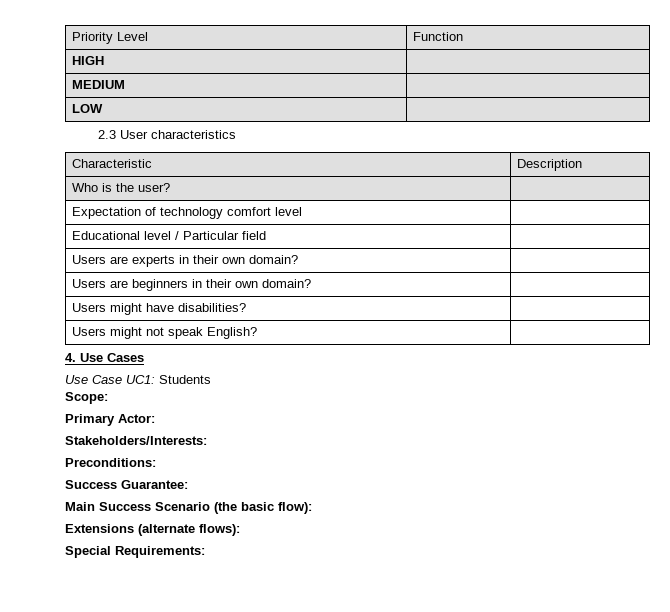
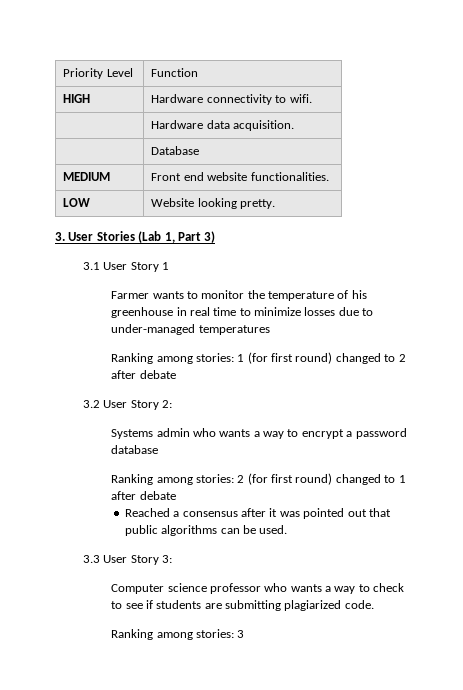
- HIGH |
- MEDIUM |
- LOW |
- 2.3 User characteristics
- Characteristic | Description
- Who is the user? |
- Expectation of technology comfort level |
- Educational level / Particular field |
- Users are experts in their own domain? |
- Users are beginners in their own domain? |
- Users might have disabilities? |
- Users might not speak English? |
- 4. Use Cases
- Use Case UC1: Students
- Scope:
- Primary Actor:
- Stakeholders/Interests:
- Preconditions:
- Success Guarantee:
- Main Success Scenario (the basic flow):
- Extensions (alternate flows):
- Special Requirements:
+ HIGH | Hardware connectivity to wifi.
+ | Hardware data acquisition.
+ | Database
+ MEDIUM | Front end website functionalities.
+ LOW | Website looking pretty.
+ 3. User Stories (Lab 1, Part 3)
+ 3.1 User Story 1
+ Farmer wants to monitor the temperature of his greenhouse in real time to minimize losses due to under-managed temperatures
+ Ranking among stories: 1 (for first round) changed to 2 after debate
+ 3.2 User Story 2:
+ Systems admin who wants a way to encrypt a password database
+ Ranking among stories: 2 (for first round) changed to 1 after debate
+ Reached a consensus after it was pointed out that public algorithms can be used.
+ 3.3 User Story 3:
+ Computer science professor who wants a way to check to see if students are submitting plagiarized code.
+ Ranking among stories: 3

